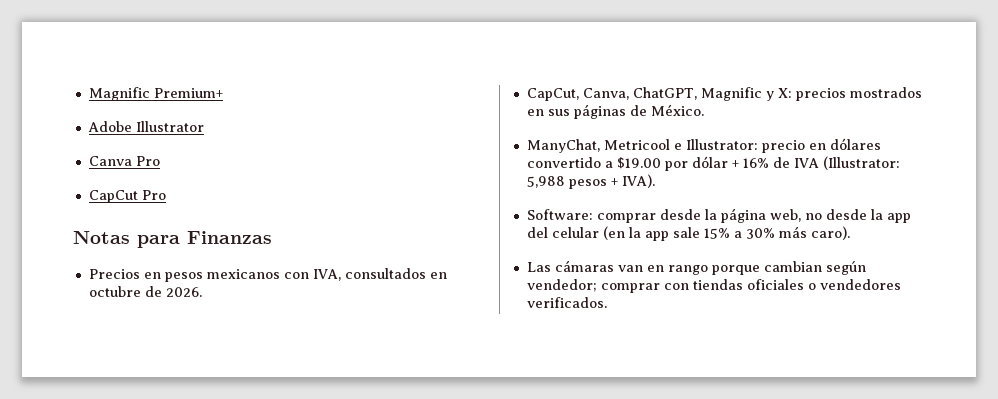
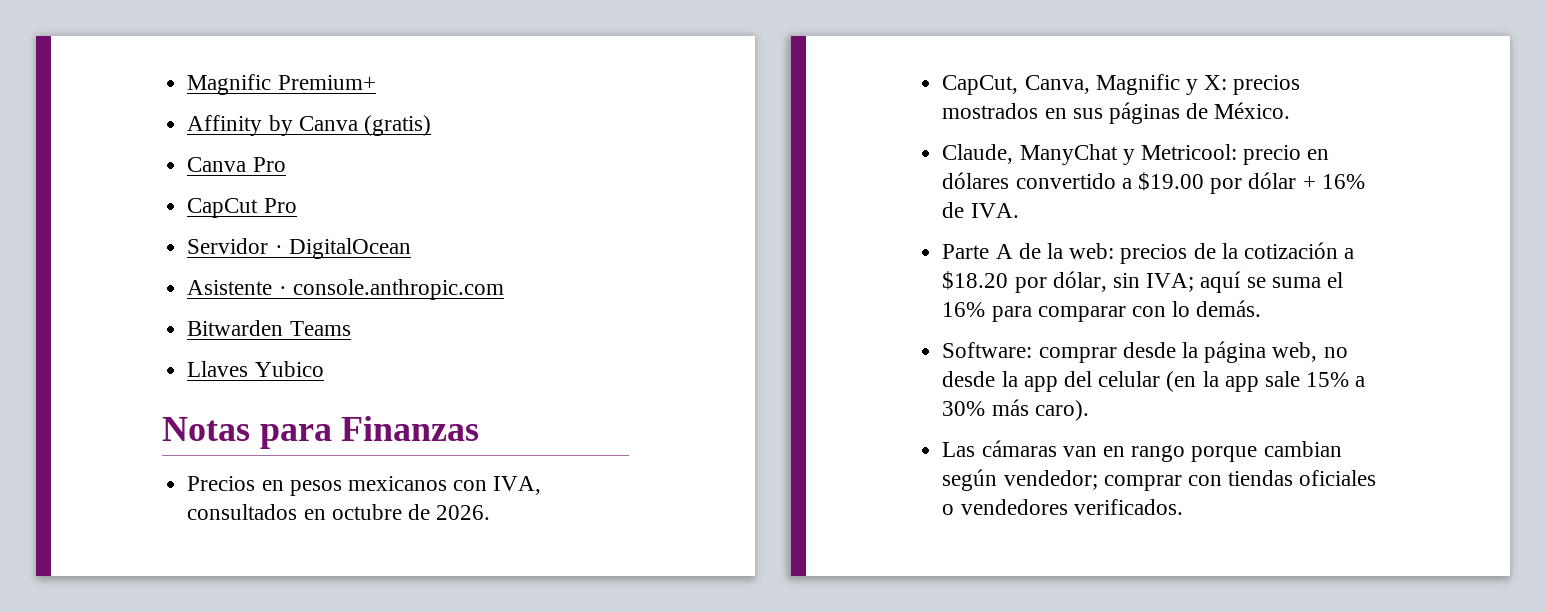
- Adobe Illustrator
+ Affinity by Canva (gratis)
+ Servidor · DigitalOcean
+ Asistente · console.anthropic.com
+ Bitwarden Teams
+ Llaves Yubico
- CapCut, Canva, ChatGPT, Magnific y X: precios mostrados en sus páginas de México.
+ CapCut, Canva, Magnific y X: precios mostrados en sus páginas de México.
- ManyChat, Metricool e Illustrator: precio en dólares convertido a $19.00 por dólar + 16% de IVA (Illustrator: 5,988 pesos + IVA).
+ Claude, ManyChat y Metricool: precio en dólares convertido a $19.00 por dólar + 16% de IVA.
+ Parte A de la web: precios de la cotización a $18.20 por dólar, sin IVA; aquí se suma el 16% para comparar con lo demás.

